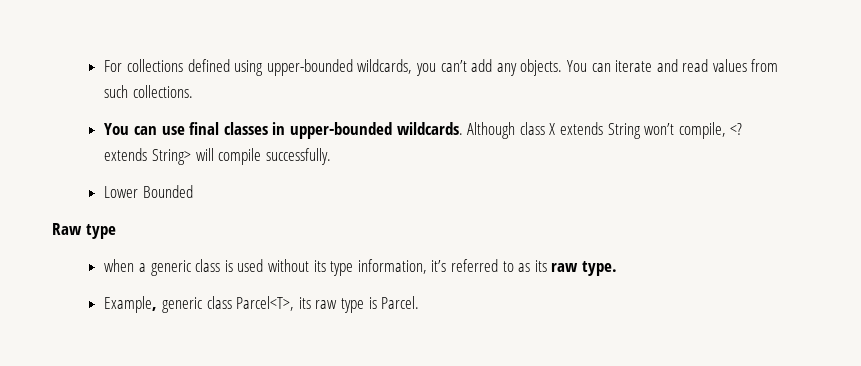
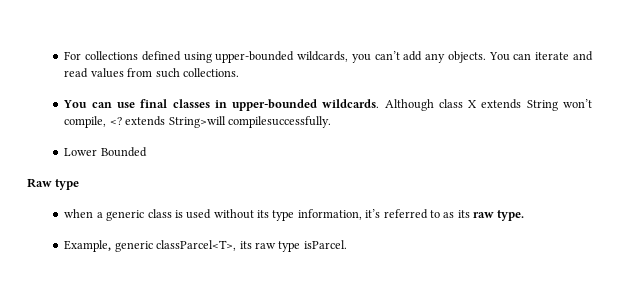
- Although class X extends String won’t compile, <? extends String> will compile successfully.
+ Although class X extends String won’t compile, <? extends String>will compilesuccessfully.
- Example, generic class Parcel<T>, its raw type is Parcel.
+ Example, generic classParcel<T>, its raw type isParcel.

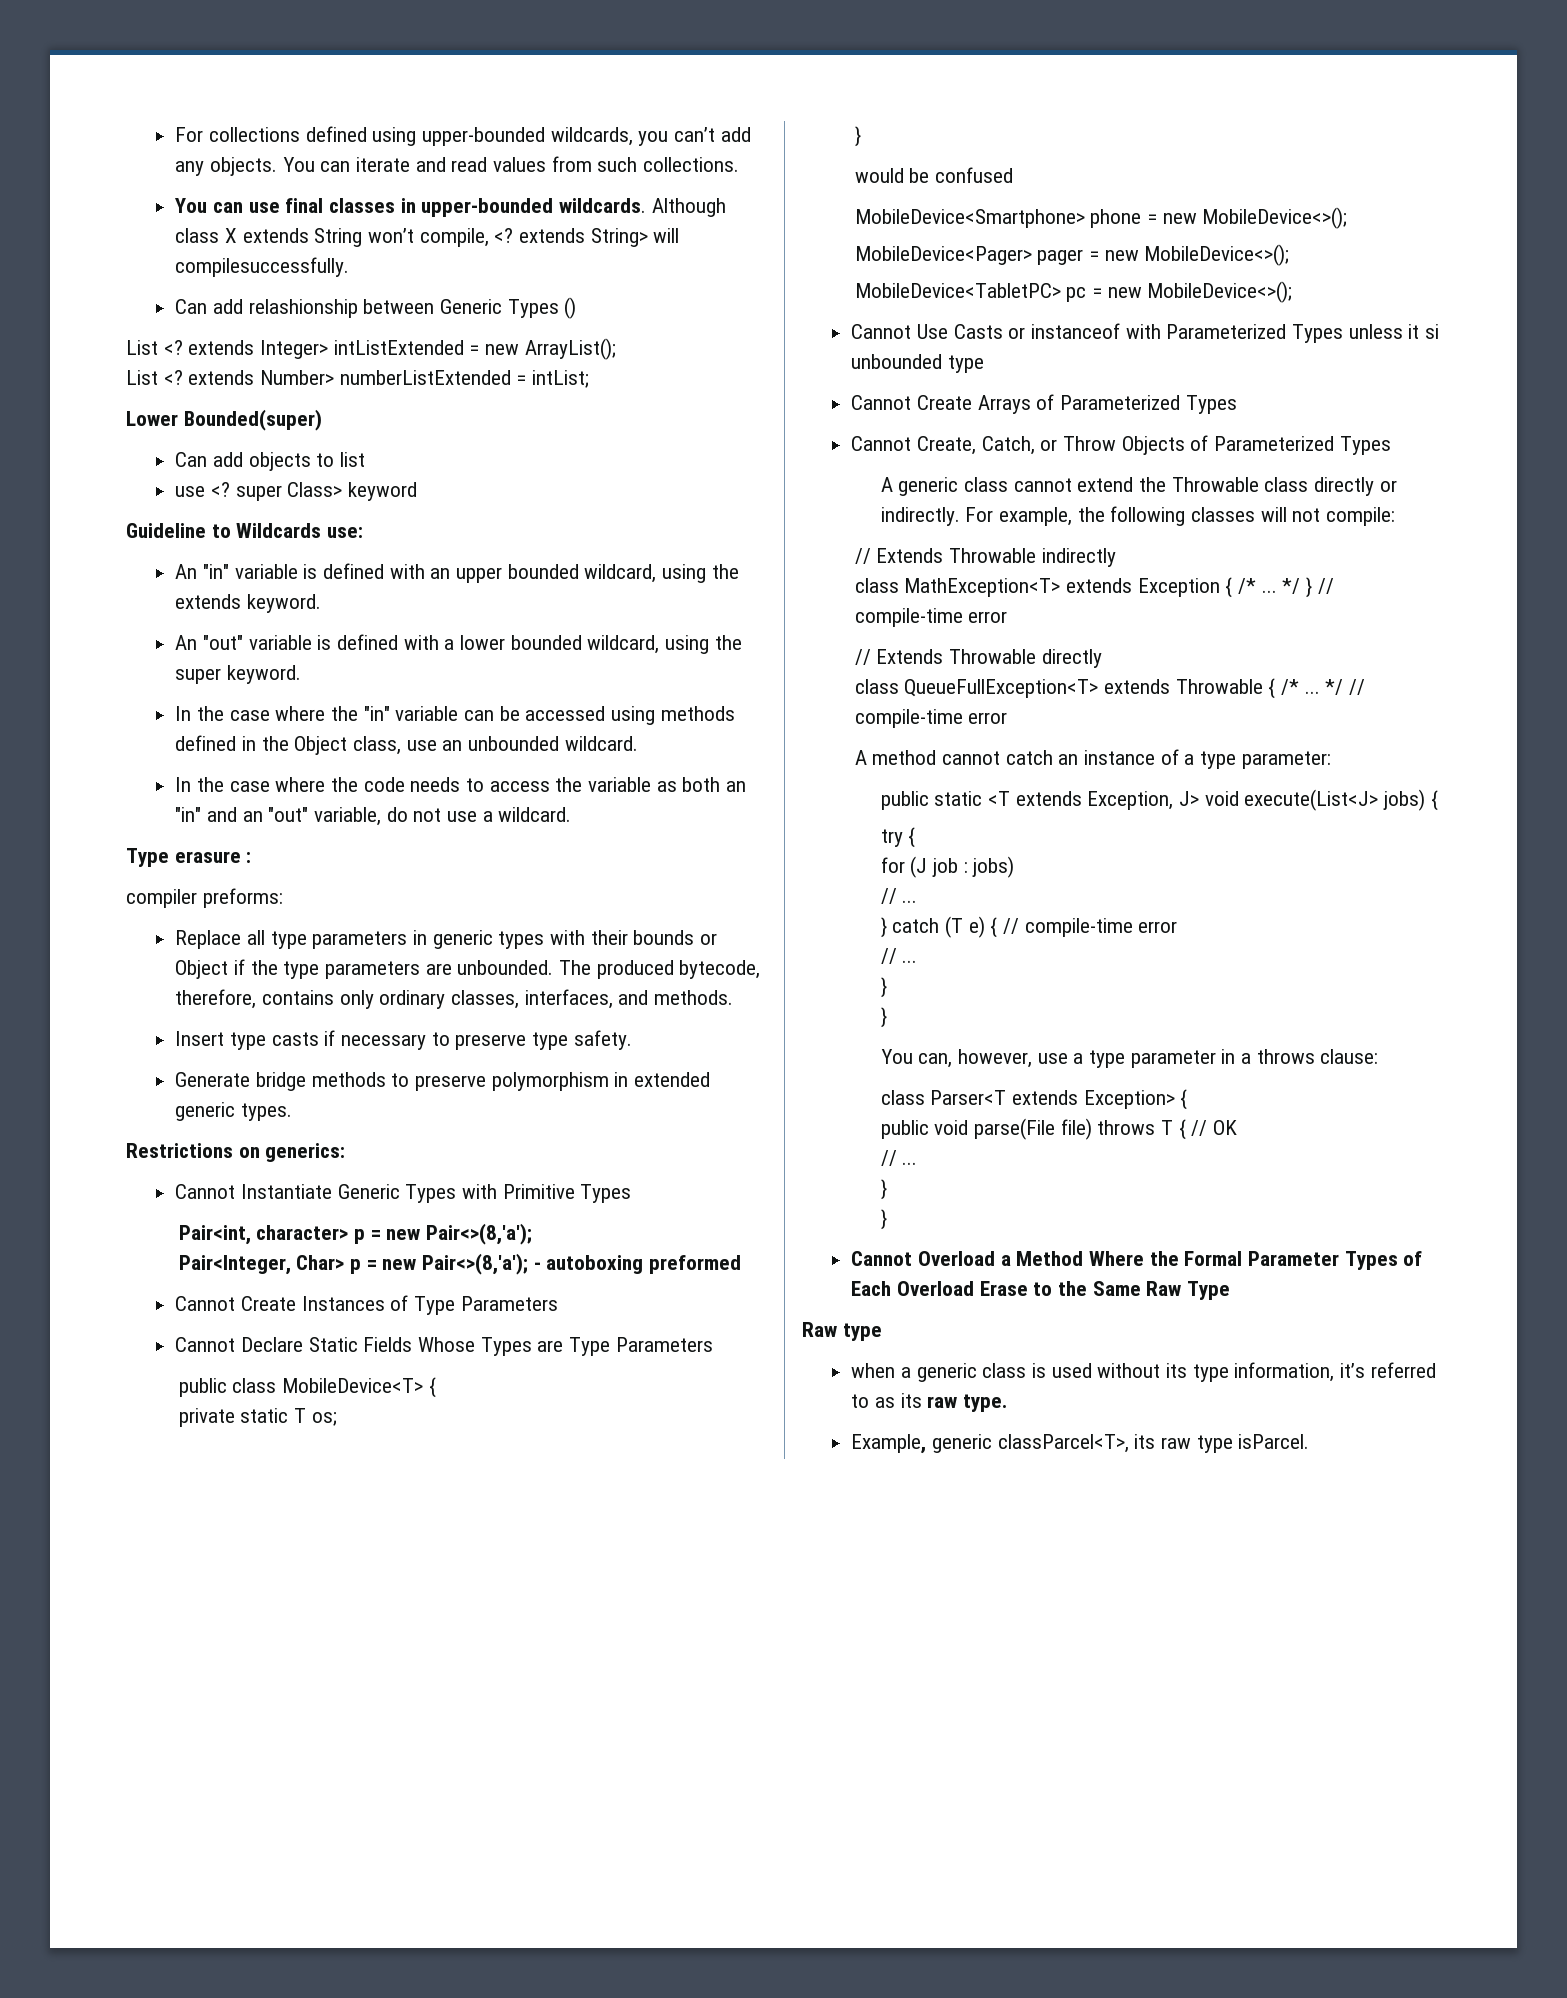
- Although class X extends String won’t compile, <? extends String>will compilesuccessfully.
+ Although class X extends String won’t compile, <? extends String> will compilesuccessfully.
- Lower Bounded
+ Can add relashionship between Generic Types ()
+ List <? extends Integer> intListExtended = new ArrayList();
+ List <? extends Number> numberListExtended = intList;
+ Lower Bounded(super)
+ Can add objects to list
+ use <? super Class> keyword
+ Guideline to Wildcards use:
+ An "in" variable is defined with an upper bounded wildcard, using the extends keyword.
+ An "out" variable is defined with a lower bounded wildcard, using the super keyword.
+ In the case where the "in" variable can be accessed using methods defined in the Object class, use an unbounded wildcard.
+ In the case where the code needs to access the variable as both an "in" and an "out" variable, do not use a wildcard.
+ Type erasure :
+ compiler preforms:
+ Replace all type parameters in generic types with their bounds or Object if the type parameters are unbounded. The produced bytecode, therefore, contains only ordinary classes, interfaces, and methods.
+ Insert type casts if necessary to preserve type safety.
+ Generate bridge methods to preserve polymorphism in extended generic types.
+ Restrictions on generics:
+ Cannot Instantiate Generic Types with Primitive Types
+ Pair<int, character> p = new Pair<>(8,'a');
+ Pair<Integer, Char> p = new Pair<>(8,'a'); - autoboxing preformed
+ Cannot Create Instances of Type Parameters
+ Cannot Declare Static Fields Whose Types are Type Parameters
+ public class MobileDevice<T> {
+ private static T os;
+ }
+ would be confused
+ MobileDevice<Smartphone> phone = new MobileDevice<>();
+ MobileDevice<Pager> pager = new MobileDevice<>();
+ MobileDevice<TabletPC> pc = new MobileDevice<>();
+ Cannot Use Casts or instanceof with Parameterized Types unless it si unbounded type
+ Cannot Create Arrays of Parameterized Types
+ Cannot Create, Catch, or Throw Objects of Parameterized Types
+ A generic class cannot extend the Throwable class directly or indirectly. For example, the following classes will not compile:
+ // Extends Throwable indirectly
+ class MathException<T> extends Exception { /* ... */ } // compile-time error
+ // Extends Throwable directly
+ class QueueFullException<T> extends Throwable { /* ... */ // compile-time error
+ A method cannot catch an instance of a type parameter:
+ public static <T extends Exception, J> void execute(List<J> jobs) {
+ try {
+ for (J job : jobs)
+ // ...
+ } catch (T e) { // compile-time error
+ // ...
+ }
+ }
+ You can, however, use a type parameter in a throws clause:
+ class Parser<T extends Exception> {
+ public void parse(File file) throws T { // OK
+ // ...
+ }
+ }
+ Cannot Overload a Method Where the Formal Parameter Types of Each Overload Erase to the Same Raw Type

